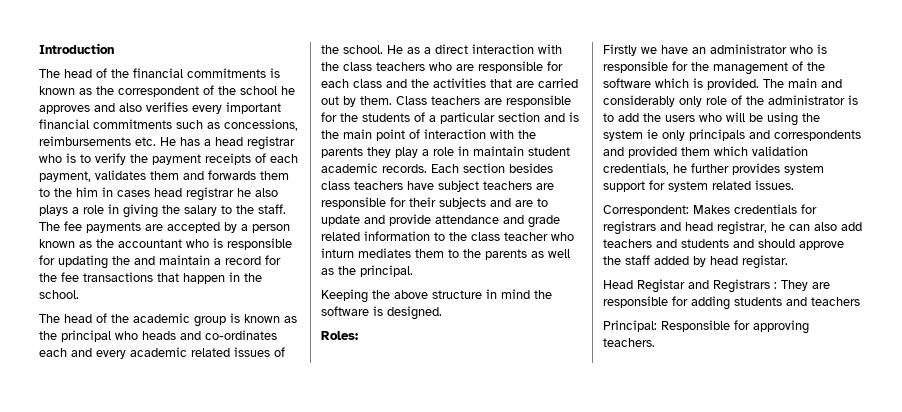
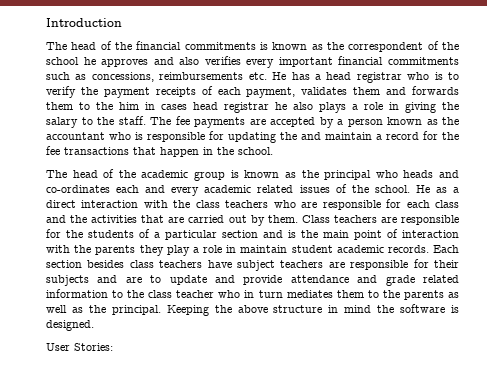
- Each section besides class teachers have subject teachers are responsible for their subjects and are to update and provide attendance and grade related information to the class teacher who inturn mediates them to the parents as well as the principal.
- Keeping the above structure in mind the software is designed.
+ Each section besides class teachers have subject teachers are responsible for their subjects and are to update and provide attendance and grade related information to the class teacher who in turn mediates them to the parents as well as the principal. Keeping the above structure in mind the software is designed.
- Roles:
- Firstly we have an administrator who is responsible for the management of the software which is provided. The main and considerably only role of the administrator is to add the users who will be using the system ie only principals and correspondents and provided them which validation credentials, he further provides system support for system related issues.
- Correspondent: Makes credentials for registrars and head registrar, he can also add teachers and students and should approve the staff added by head registar.
- Head Registar and Registrars : They are responsible for adding students and teachers
- Principal: Responsible for approving teachers.
+ User Stories:

